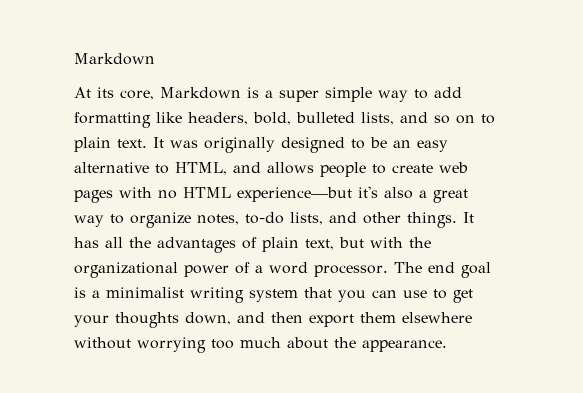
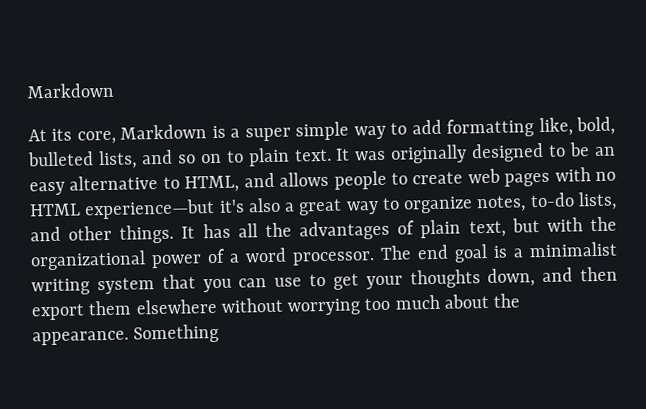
- At its core, Markdown is a super simple way to add formatting like headers, bold, bulleted lists, and so on to plain text.
+ At its core, Markdown is a super simple way to add formatting like, bold, bulleted lists, and so on to plain text.
+ Something

